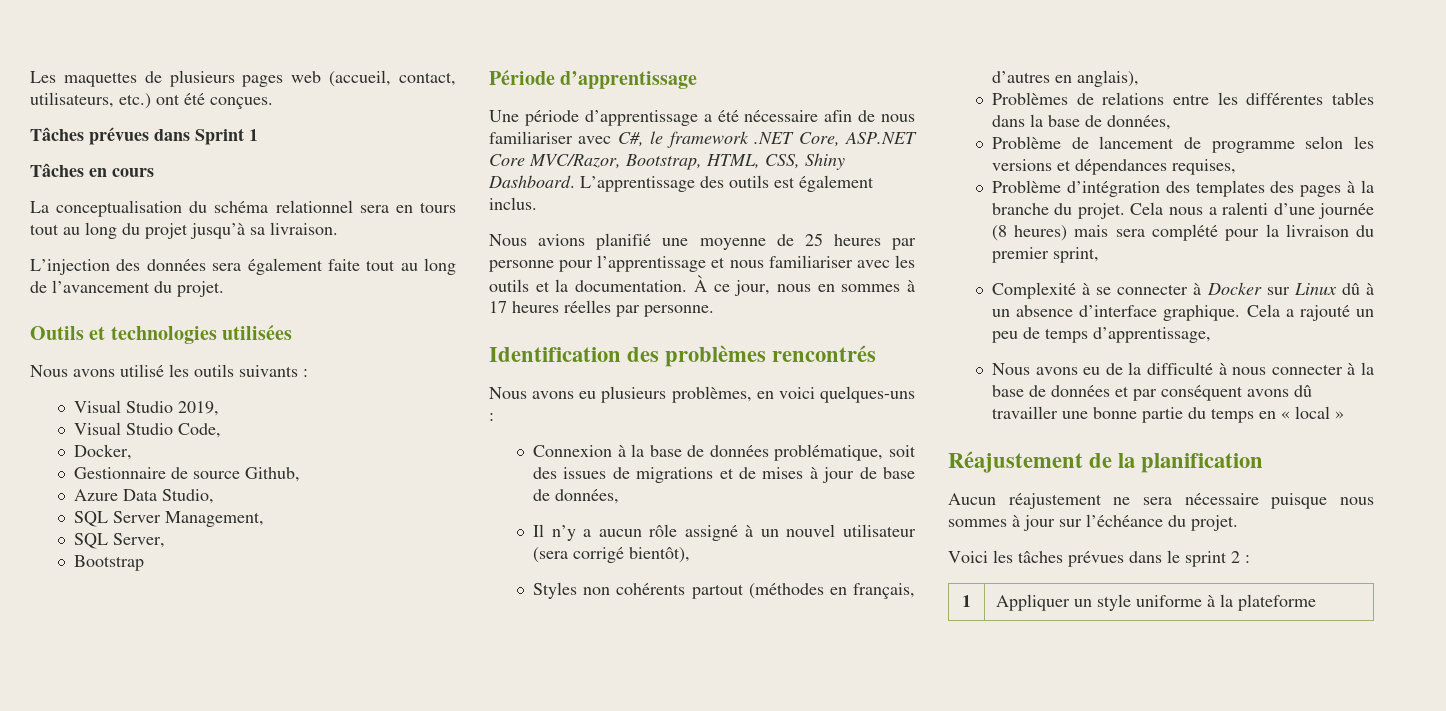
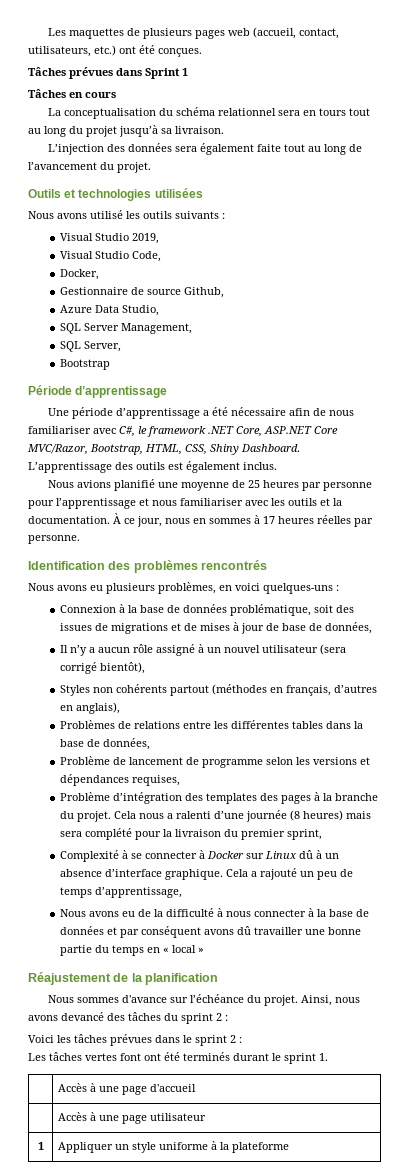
- Aucun réajustement ne sera nécessaire puisque nous sommes à jour sur l’échéance du projet.
+ Nous sommes d'avance sur l’échéance du projet. Ainsi, nous avons devancé des tâches du sprint 2 :
+ Les tâches vertes font ont été terminés durant le sprint 1.
+ | Accès à une page d'accueil
+ | Accès à une page utilisateur

